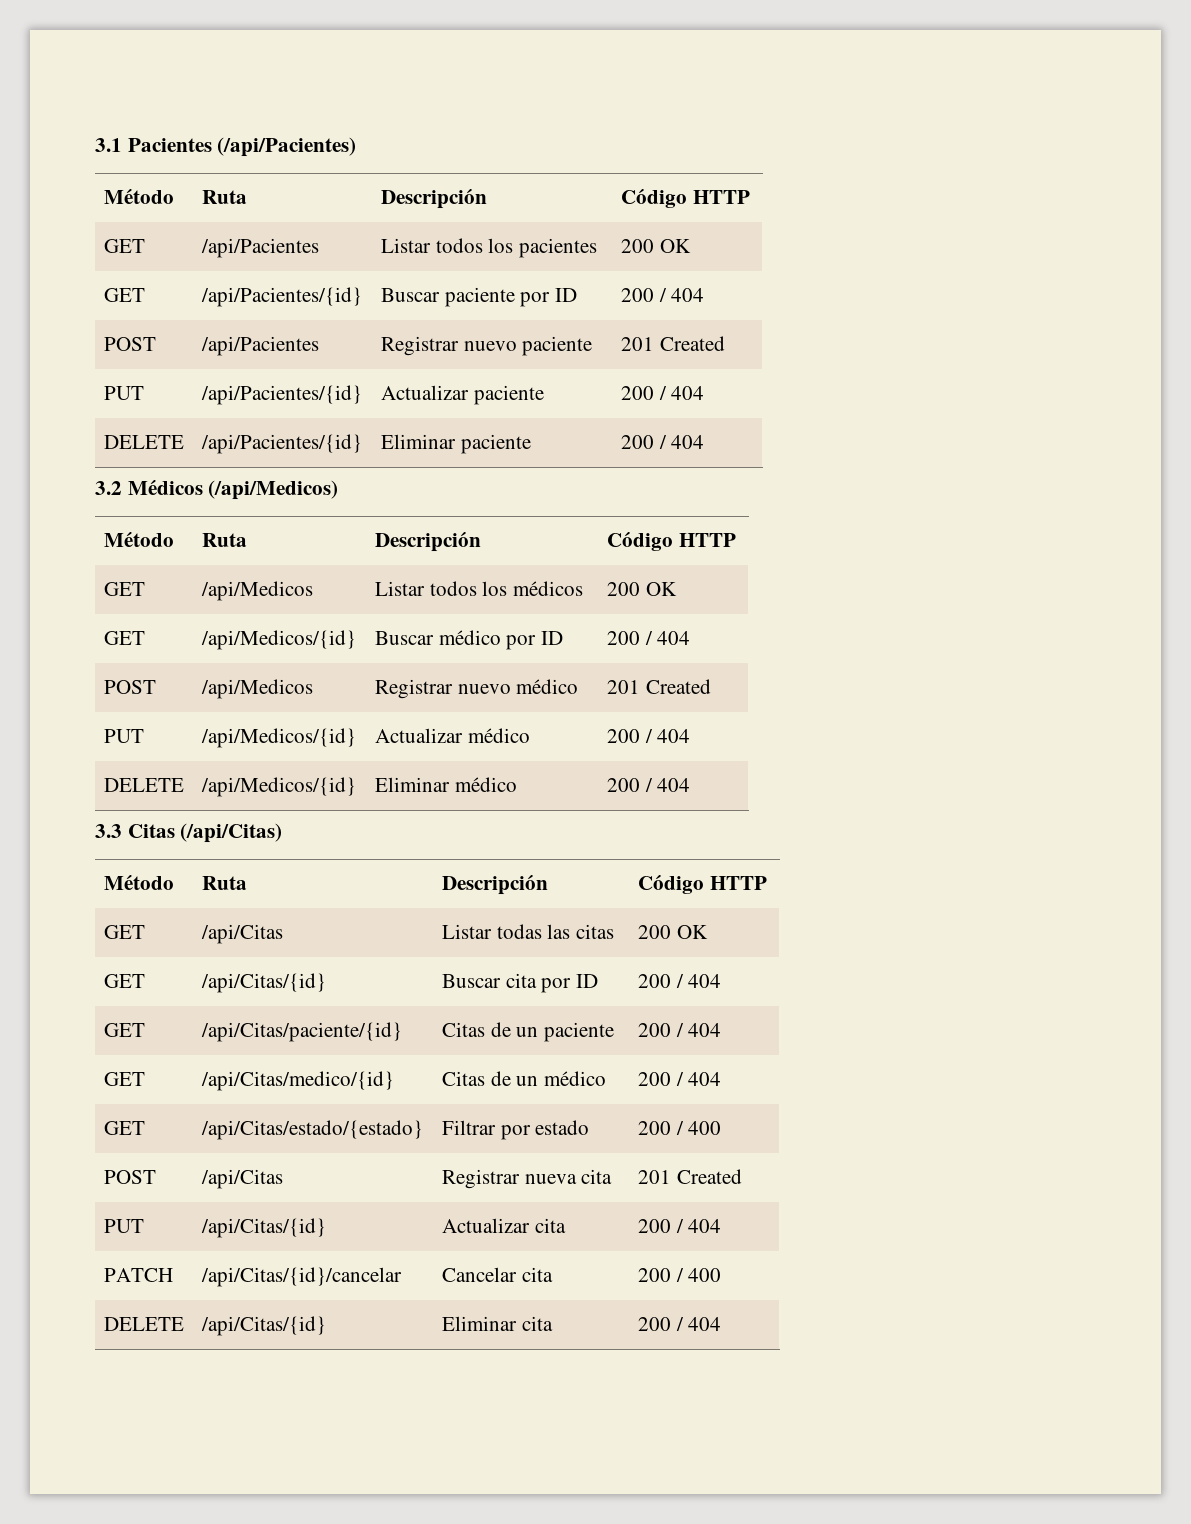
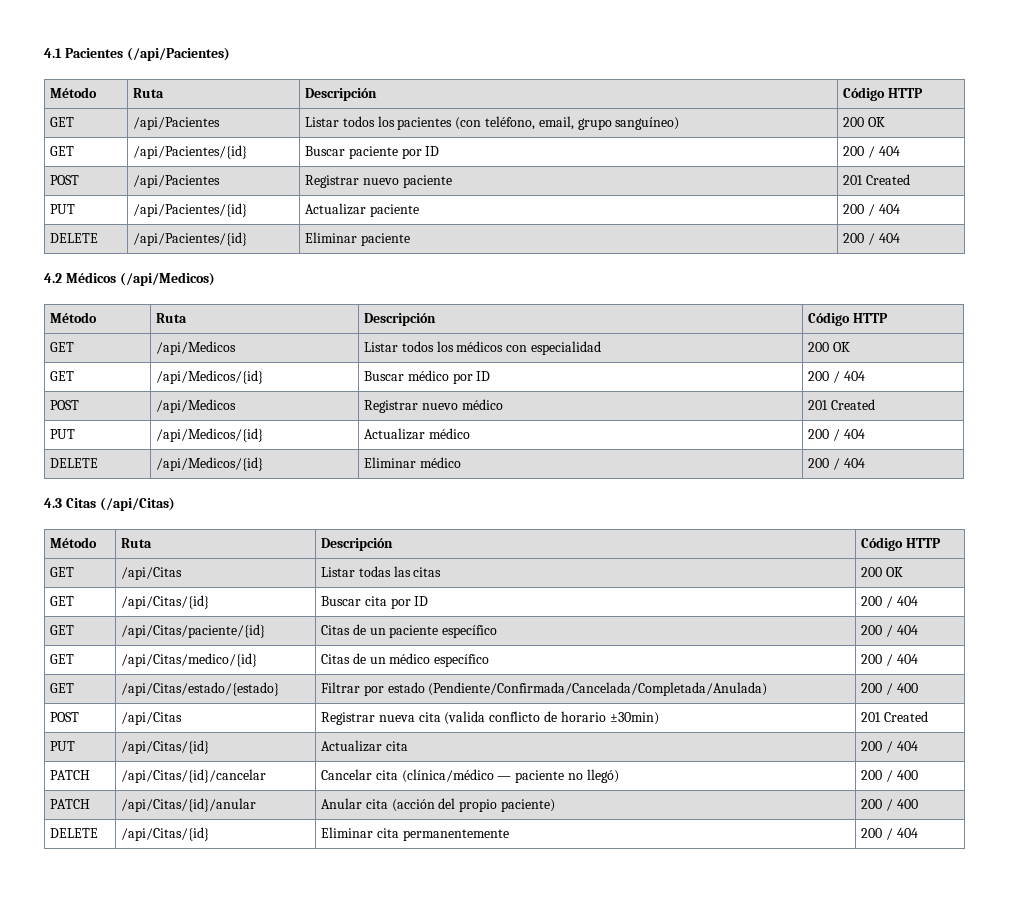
- 3.1 Pacientes (/api/Pacientes)
+ 4.1 Pacientes (/api/Pacientes)
- GET | /api/Pacientes | Listar todos los pacientes | 200 OK
+ GET | /api/Pacientes | Listar todos los pacientes (con teléfono, email, grupo sanguíneo) | 200 OK
- 3.2 Médicos (/api/Medicos)
+ 4.2 Médicos (/api/Medicos)
- GET | /api/Medicos | Listar todos los médicos | 200 OK
+ GET | /api/Medicos | Listar todos los médicos con especialidad | 200 OK
- 3.3 Citas (/api/Citas)
+ 4.3 Citas (/api/Citas)
- GET | /api/Citas/paciente/{id} | Citas de un paciente | 200 / 404
+ GET | /api/Citas/paciente/{id} | Citas de un paciente específico | 200 / 404
- GET | /api/Citas/medico/{id} | Citas de un médico | 200 / 404
+ GET | /api/Citas/medico/{id} | Citas de un médico específico | 200 / 404
- GET | /api/Citas/estado/{estado} | Filtrar por estado | 200 / 400
+ GET | /api/Citas/estado/{estado} | Filtrar por estado (Pendiente/Confirmada/Cancelada/Completada/Anulada) | 200 / 400
- POST | /api/Citas | Registrar nueva cita | 201 Created
+ POST | /api/Citas | Registrar nueva cita (valida conflicto de horario ±30min) | 201 Created
- PATCH | /api/Citas/{id}/cancelar | Cancelar cita | 200 / 400
+ PATCH | /api/Citas/{id}/cancelar | Cancelar cita (clínica/médico — paciente no llegó) | 200 / 400
+ PATCH | /api/Citas/{id}/anular | Anular cita (acción del propio paciente) | 200 / 400
- DELETE | /api/Citas/{id} | Eliminar cita | 200 / 404
+ DELETE | /api/Citas/{id} | Eliminar cita permanentemente | 200 / 404

